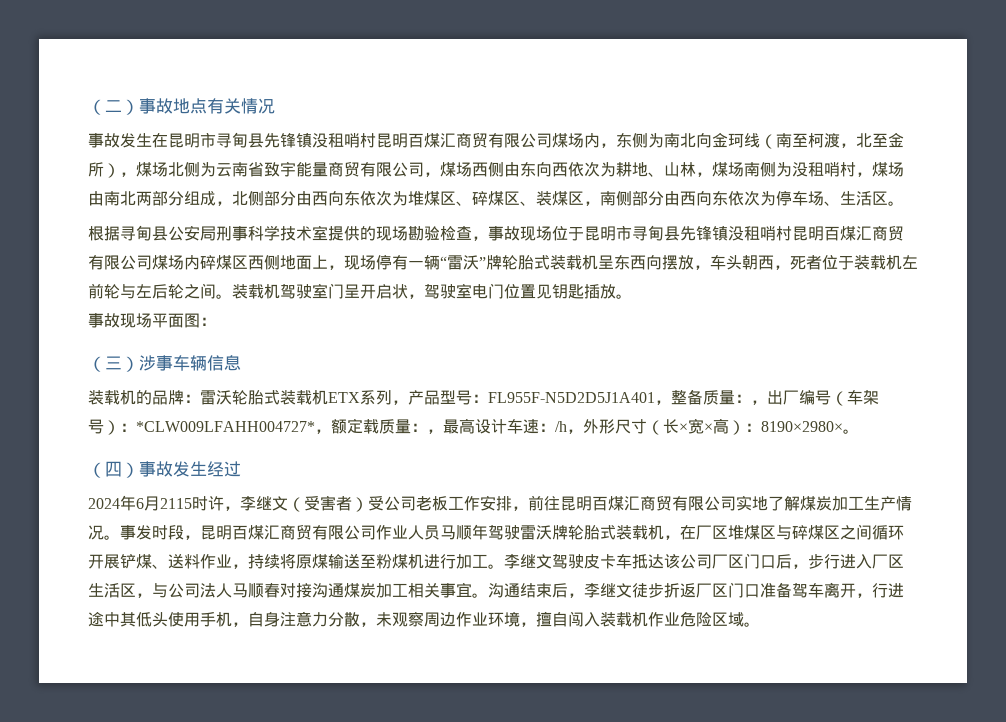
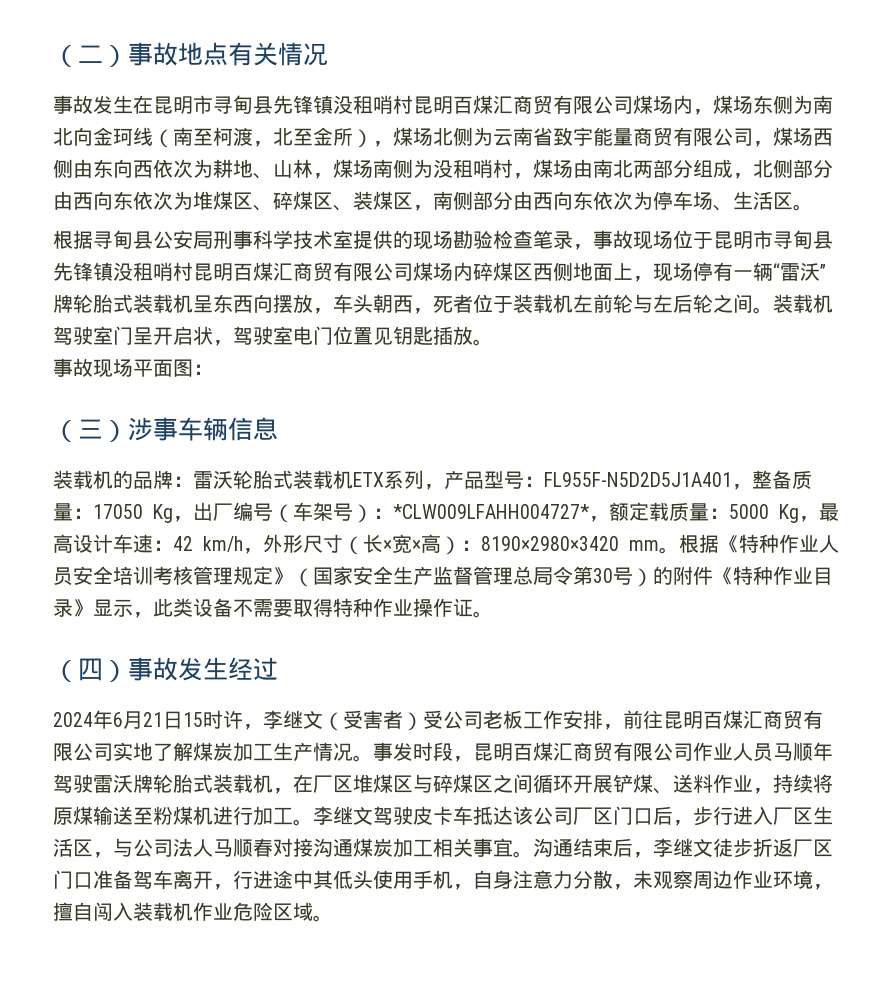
- 事故发生在昆明市寻甸县先锋镇没租哨村昆明百煤汇商贸有限公司煤场内，东侧为南北向金珂线（南至柯渡，北至金所），煤场北侧为云南省致宇能量商贸有限公司，煤场西侧由东向西依次为耕地、山林，煤场南侧为没租哨村，煤场由南北两部分组成，北侧部分由西向东依次为堆煤区、碎煤区、装煤区，南侧部分由西向东依次为停车场、生活区。
+ 事故发生在昆明市寻甸县先锋镇没租哨村昆明百煤汇商贸有限公司煤场内，煤场东侧为南北向金珂线（南至柯渡，北至金所），煤场北侧为云南省致宇能量商贸有限公司，煤场西侧由东向西依次为耕地、山林，煤场南侧为没租哨村，煤场由南北两部分组成，北侧部分由西向东依次为堆煤区、碎煤区、装煤区，南侧部分由西向东依次为停车场、生活区。
- 根据寻甸县公安局刑事科学技术室提供的现场勘验检查，事故现场位于昆明市寻甸县先锋镇没租哨村昆明百煤汇商贸有限公司煤场内碎煤区西侧地面上，现场停有一辆“雷沃”牌轮胎式装载机呈东西向摆放，车头朝西，死者位于装载机左前轮与左后轮之间。
+ 根据寻甸县公安局刑事科学技术室提供的现场勘验检查笔录，事故现场位于昆明市寻甸县先锋镇没租哨村昆明百煤汇商贸有限公司煤场内碎煤区西侧地面上，现场停有一辆“雷沃”牌轮胎式装载机呈东西向摆放，车头朝西，死者位于装载机左前轮与左后轮之间。
- 装载机的品牌：雷沃轮胎式装载机ETX系列，产品型号：FL955F-N5D2D5J1A401，整备质量：，出厂编号（车架号）：*CLW009LFAHH004727*，额定载质量：，最高设计车速：/h，外形尺寸（长×宽×高）：8190×2980×。
+ 装载机的品牌：雷沃轮胎式装载机ETX系列，产品型号：FL955F-N5D2D5J1A401，整备质量：17050 Kg，出厂编号（车架号）：*CLW009LFAHH004727*，额定载质量：5000 Kg，最高设计车速：42 km/h，外形尺寸（长×宽×高）：8190×2980×3420 mm。根据《特种作业人员安全培训考核管理规定》（国家安全生产监督管理总局令第30号）的附件《特种作业目录》显示，此类设备不需要取得特种作业操作证。
- 2024年6月2115时许，李继文（受害者）受公司老板工作安排，前往昆明百煤汇商贸有限公司实地了解煤炭加工生产情况。
+ 2024年6月21日15时许，李继文（受害者）受公司老板工作安排，前往昆明百煤汇商贸有限公司实地了解煤炭加工生产情况。

